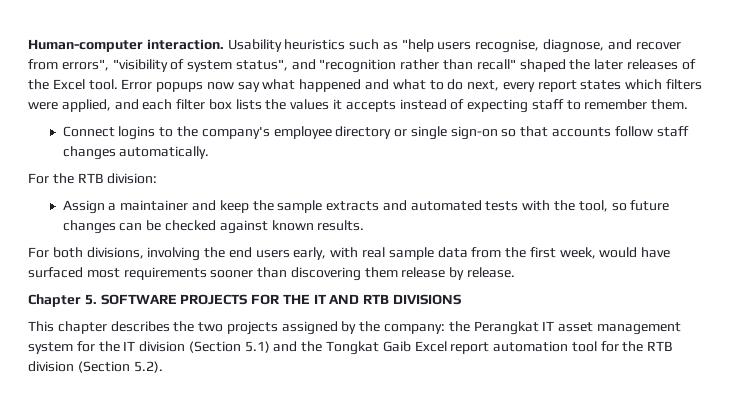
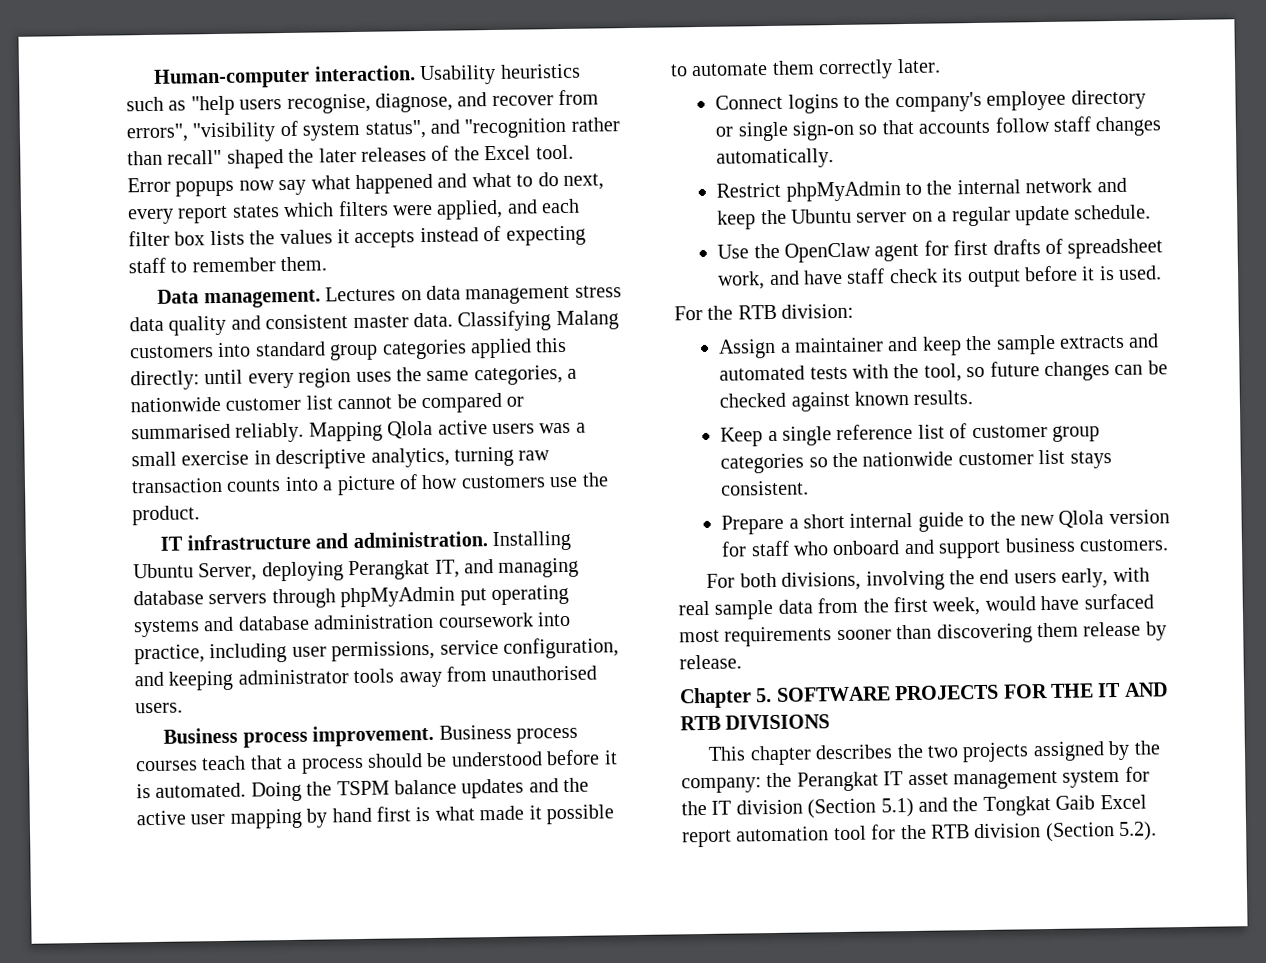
+ Data management. Lectures on data management stress data quality and consistent master data. Classifying Malang customers into standard group categories applied this directly: until every region uses the same categories, a nationwide customer list cannot be compared or summarised reliably. Mapping Qlola active users was a small exercise in descriptive analytics, turning raw transaction counts into a picture of how customers use the product.
+ IT infrastructure and administration. Installing Ubuntu Server, deploying Perangkat IT, and managing database servers through phpMyAdmin put operating systems and database administration coursework into practice, including user permissions, service configuration, and keeping administrator tools away from unauthorised users.
+ Business process improvement. Business process courses teach that a process should be understood before it is automated. Doing the TSPM balance updates and the active user mapping by hand first is what made it possible to automate them correctly later.
+ Restrict phpMyAdmin to the internal network and keep the Ubuntu server on a regular update schedule.
+ Use the OpenClaw agent for first drafts of spreadsheet work, and have staff check its output before it is used.
+ Keep a single reference list of customer group categories so the nationwide customer list stays consistent.
+ Prepare a short internal guide to the new Qlola version for staff who onboard and support business customers.

